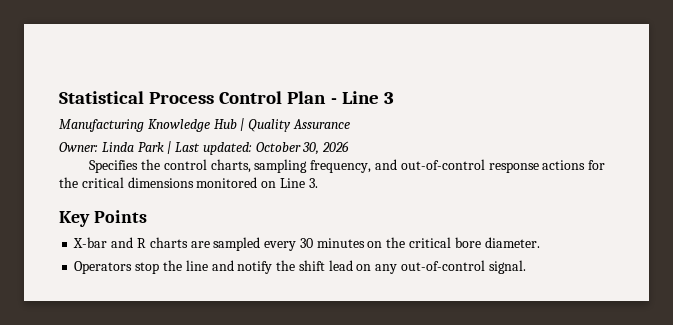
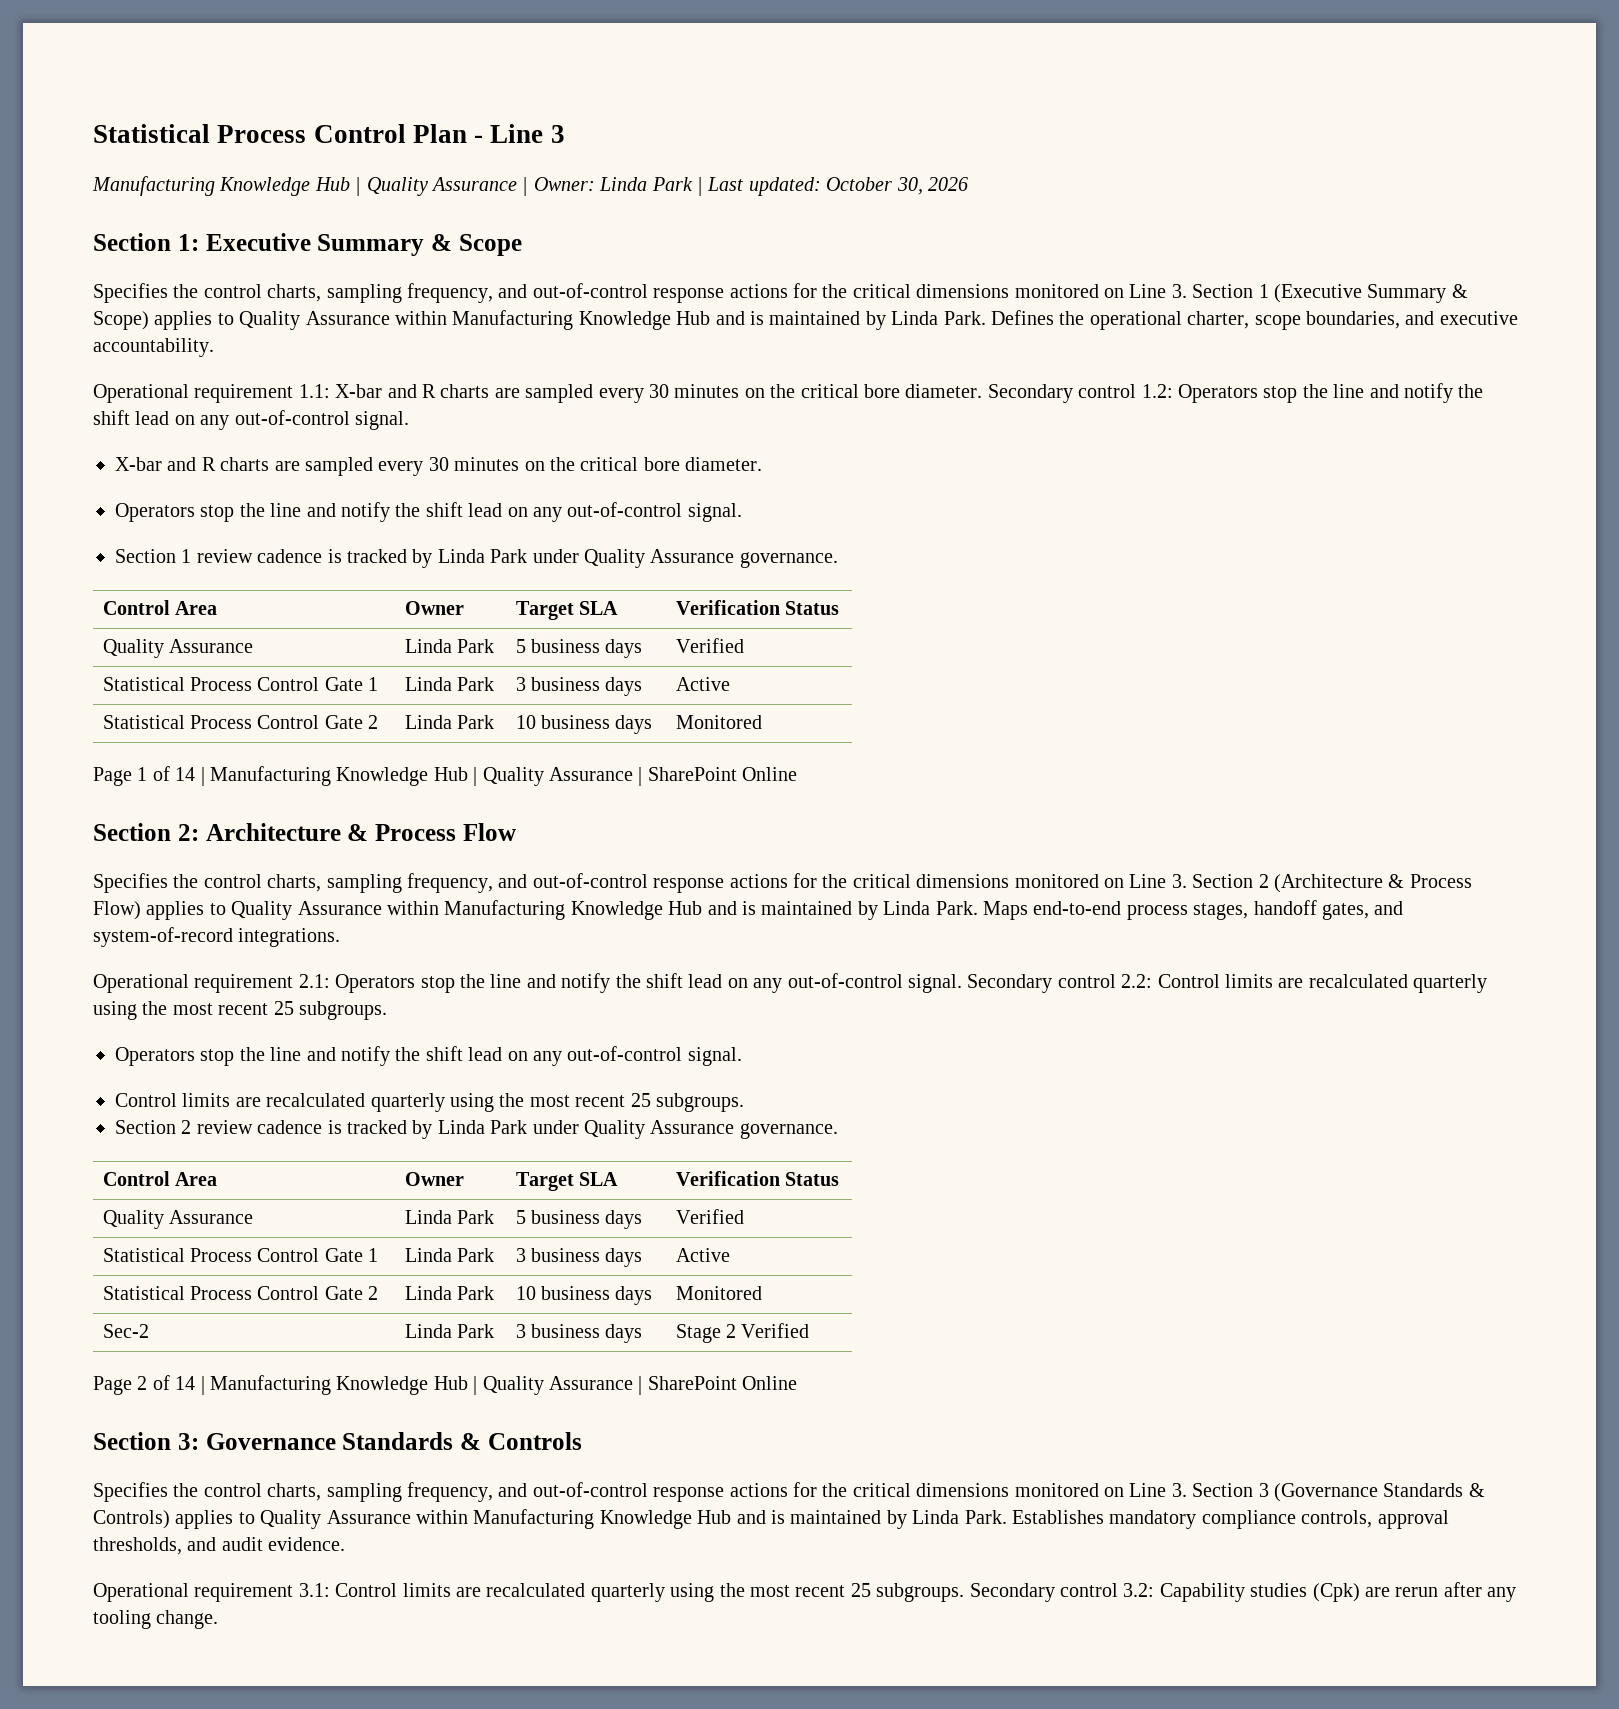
- Manufacturing Knowledge Hub | Quality Assurance
- Owner: Linda Park | Last updated: October 30, 2026
+ Manufacturing Knowledge Hub | Quality Assurance | Owner: Linda Park | Last updated: October 30, 2026
+ Section 1: Executive Summary & Scope
- Specifies the control charts, sampling frequency, and out-of-control response actions for the critical dimensions monitored on Line 3.
- Key Points
+ Specifies the control charts, sampling frequency, and out-of-control response actions for the critical dimensions monitored on Line 3. Section 1 (Executive Summary & Scope) applies to Quality Assurance within Manufacturing Knowledge Hub and is maintained by Linda Park. Defines the operational charter, scope boundaries, and executive accountability.
+ Operational requirement 1.1: X-bar and R charts are sampled every 30 minutes on the critical bore diameter. Secondary control 1.2: Operators stop the line and notify the shift lead on any out-of-control signal.
+ Section 1 review cadence is tracked by Linda Park under Quality Assurance governance.
+ Control Area | Owner | Target SLA | Verification Status
+ Quality Assurance | Linda Park | 5 business days | Verified
+ Statistical Process Control Gate 1 | Linda Park | 3 business days | Active
+ Statistical Process Control Gate 2 | Linda Park | 10 business days | Monitored
+ Page 1 of 14 | Manufacturing Knowledge Hub | Quality Assurance | SharePoint Online
+ Section 2: Architecture & Process Flow
+ Specifies the control charts, sampling frequency, and out-of-control response actions for the critical dimensions monitored on Line 3. Section 2 (Architecture & Process Flow) applies to Quality Assurance within Manufacturing Knowledge Hub and is maintained by Linda Park. Maps end-to-end process stages, handoff gates, and system-of-record integrations.
+ Operational requirement 2.1: Operators stop the line and notify the shift lead on any out-of-control signal. Secondary control 2.2: Control limits are recalculated quarterly using the most recent 25 subgroups.
+ Operators stop the line and notify the shift lead on any out-of-control signal.
+ Control limits are recalculated quarterly using the most recent 25 subgroups.
+ Section 2 review cadence is tracked by Linda Park under Quality Assurance governance.
+ Control Area | Owner | Target SLA | Verification Status
+ Quality Assurance | Linda Park | 5 business days | Verified
+ Statistical Process Control Gate 1 | Linda Park | 3 business days | Active
+ Statistical Process Control Gate 2 | Linda Park | 10 business days | Monitored
+ Sec-2 | Linda Park | 3 business days | Stage 2 Verified
+ Page 2 of 14 | Manufacturing Knowledge Hub | Quality Assurance | SharePoint Online
+ Section 3: Governance Standards & Controls
+ Specifies the control charts, sampling frequency, and out-of-control response actions for the critical dimensions monitored on Line 3. Section 3 (Governance Standards & Controls) applies to Quality Assurance within Manufacturing Knowledge Hub and is maintained by Linda Park. Establishes mandatory compliance controls, approval thresholds, and audit evidence.
+ Operational requirement 3.1: Control limits are recalculated quarterly using the most recent 25 subgroups. Secondary control 3.2: Capability studies (Cpk) are rerun after any tooling change.

